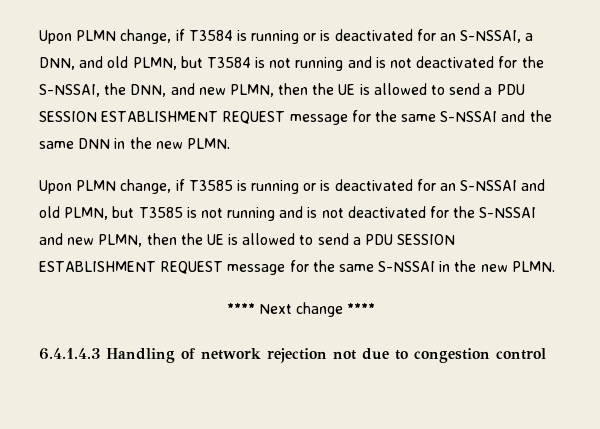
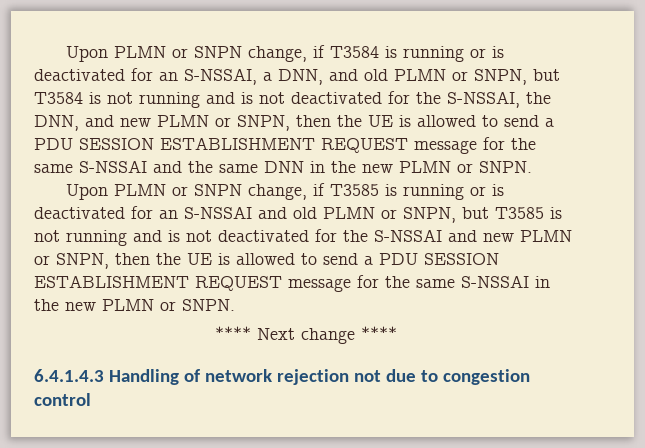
- Upon PLMN change, if T3584 is running or is deactivated for an S-NSSAI, a DNN, and old PLMN, but T3584 is not running and is not deactivated for the S-NSSAI, the DNN, and new PLMN, then the UE is allowed to send a PDU SESSION ESTABLISHMENT REQUEST message for the same S-NSSAI and the same DNN in the new PLMN.
- Upon PLMN change, if T3585 is running or is deactivated for an S-NSSAI and old PLMN, but T3585 is not running and is not deactivated for the S-NSSAI and new PLMN, then the UE is allowed to send a PDU SESSION ESTABLISHMENT REQUEST message for the same S-NSSAI in the new PLMN.
+ Upon PLMN or SNPN change, if T3584 is running or is deactivated for an S-NSSAI, a DNN, and old PLMN or SNPN, but T3584 is not running and is not deactivated for the S-NSSAI, the DNN, and new PLMN or SNPN, then the UE is allowed to send a PDU SESSION ESTABLISHMENT REQUEST message for the same S-NSSAI and the same DNN in the new PLMN or SNPN.
+ Upon PLMN or SNPN change, if T3585 is running or is deactivated for an S-NSSAI and old PLMN or SNPN, but T3585 is not running and is not deactivated for the S-NSSAI and new PLMN or SNPN, then the UE is allowed to send a PDU SESSION ESTABLISHMENT REQUEST message for the same S-NSSAI in the new PLMN or SNPN.

